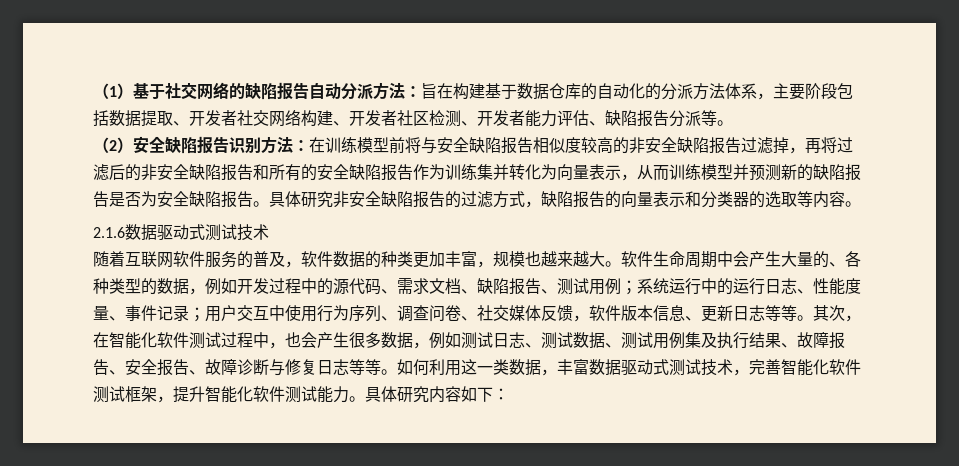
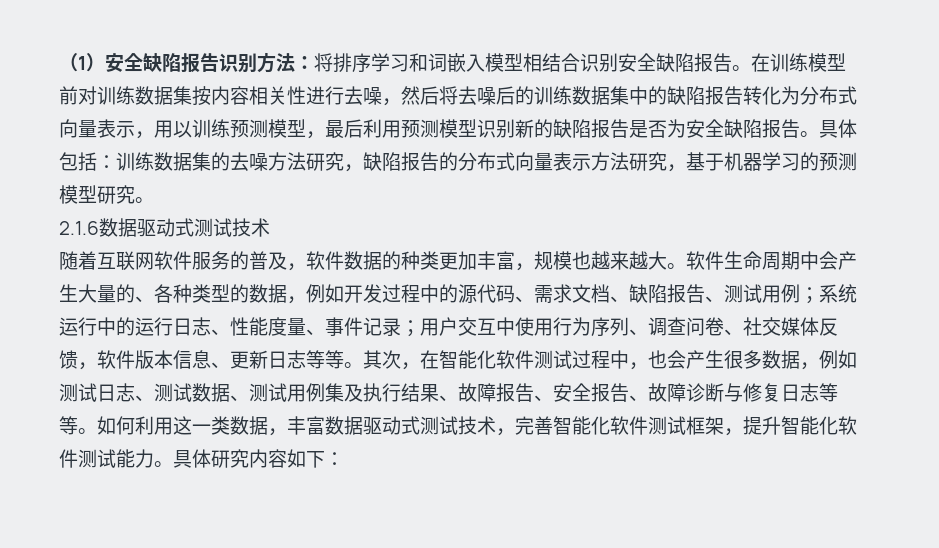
- （1）基于社交网络的缺陷报告自动分派方法：旨在构建基于数据仓库的自动化的分派方法体系，主要阶段包括数据提取、开发者社交网络构建、开发者社区检测、开发者能力评估、缺陷报告分派等。
- （2）安全缺陷报告识别方法：在训练模型前将与安全缺陷报告相似度较高的非安全缺陷报告过滤掉，再将过滤后的非安全缺陷报告和所有的安全缺陷报告作为训练集并转化为向量表示，从而训练模型并预测新的缺陷报告是否为安全缺陷报告。
+ （1）安全缺陷报告识别方法：将排序学习和词嵌入模型相结合识别安全缺陷报告。在训练模型前对训练数据集按内容相关性进行去噪，然后将去噪后的训练数据集中的缺陷报告转化为分布式向量表示，用以训练预测模型，最后利用预测模型识别新的缺陷报告是否为安全缺陷报告。
- 具体研究非安全缺陷报告的过滤方式，缺陷报告的向量表示和分类器的选取等内容。
+ 具体包括：训练数据集的去噪方法研究，缺陷报告的分布式向量表示方法研究，基于机器学习的预测模型研究。

